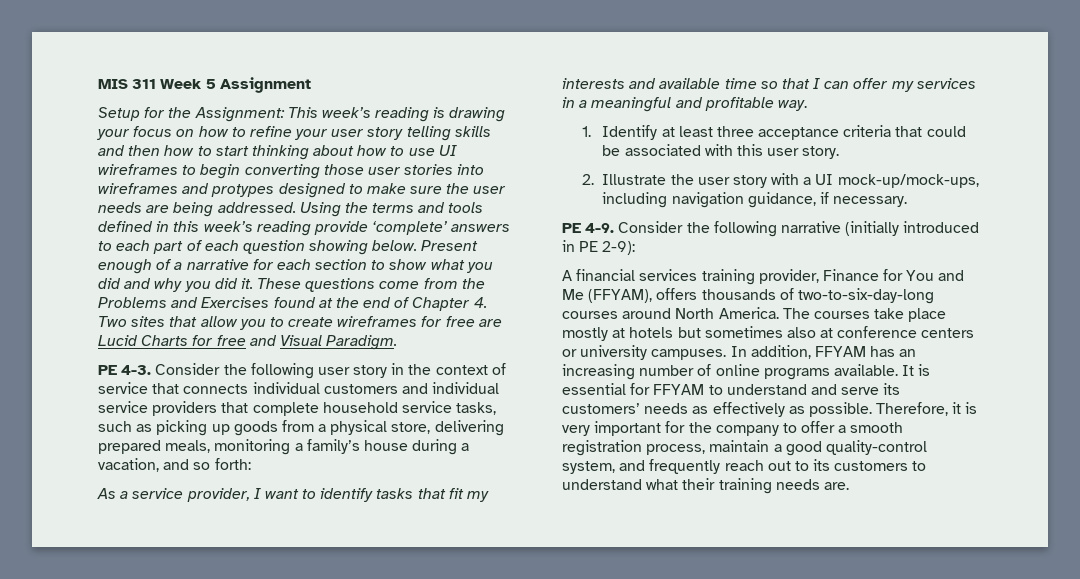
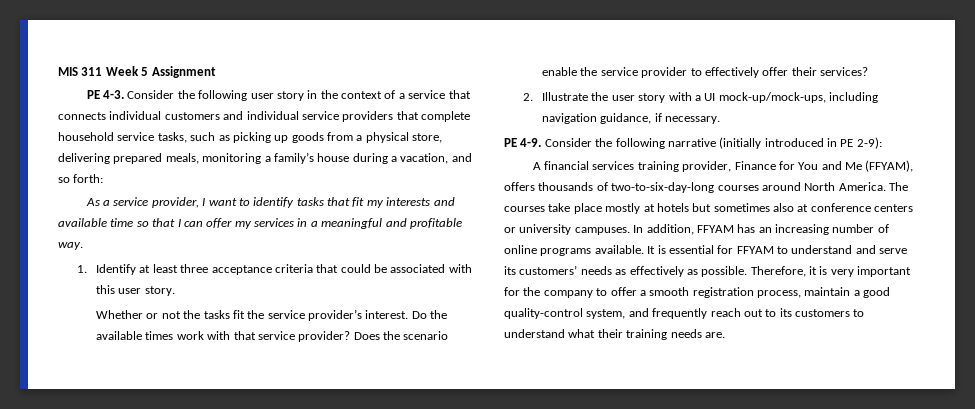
- Setup for the Assignment: This week’s reading is drawing your focus on how to refine your user story telling skills and then how to start thinking about how to use UI wireframes to begin converting those user stories into wireframes and protypes designed to make sure the user needs are being addressed. Using the terms and tools defined in this week’s reading provide ‘complete’ answers to each part of each question showing below. Present enough of a narrative for each section to show what you did and why you did it. These questions come from the Problems and Exercises found at the end of Chapter 4. Two sites that allow you to create wireframes for free are Lucid Charts for free and Visual Paradigm.
- Consider the following user story in the context of service that connects individual customers and individual service providers that complete household service tasks, such as picking up goods from a physical store, delivering prepared meals, monitoring a family’s house during a vacation, and so forth:
+ Consider the following user story in the context of a service that connects individual customers and individual service providers that complete household service tasks, such as picking up goods from a physical store, delivering prepared meals, monitoring a family’s house during a vacation, and so forth:
+ Whether or not the tasks fit the service provider’s interest. Do the available times work with that service provider? Does the scenario enable the service provider to effectively offer their services?

